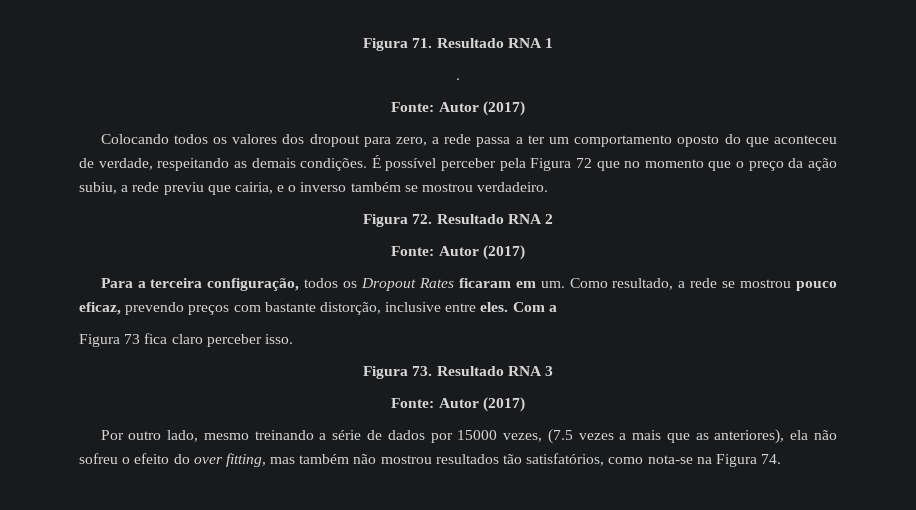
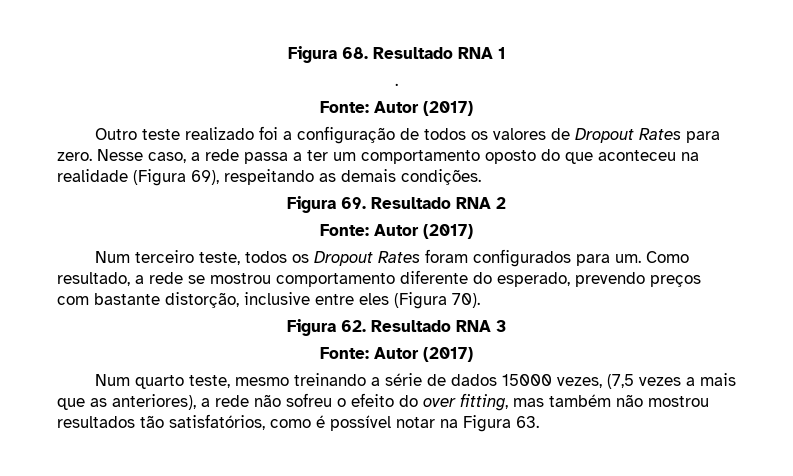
- Figura 71. Resultado RNA 1
+ Figura 68. Resultado RNA 1
- Colocando todos os valores dos dropout para zero, a rede passa a ter um comportamento oposto do que aconteceu de verdade, respeitando as demais condições. É possível perceber pela Figura 72 que no momento que o preço da ação subiu, a rede previu que cairia, e o inverso também se mostrou verdadeiro.
- Figura 72. Resultado RNA 2
+ Outro teste realizado foi a configuração de todos os valores de Dropout Rates para zero. Nesse caso, a rede passa a ter um comportamento oposto do que aconteceu na realidade (Figura 69), respeitando as demais condições.
+ Figura 69. Resultado RNA 2
- Para a terceira configuração, todos os Dropout Rates ficaram em um.
+ Num terceiro teste, todos os Dropout Rates foram configurados para um.
- Como resultado, a rede se mostrou pouco eficaz, prevendo preços com bastante distorção, inclusive entre eles. Com a
- Figura 73 fica claro perceber isso.
- Figura 73. Resultado RNA 3
+ Como resultado, a rede se mostrou comportamento diferente do esperado, prevendo preços com bastante distorção, inclusive entre eles (Figura 70).
+ Figura 62. Resultado RNA 3
- Por outro lado, mesmo treinando a série de dados por 15000 vezes, (7.5 vezes a mais que as anteriores), ela não sofreu o efeito do over fitting, mas também não mostrou resultados tão satisfatórios, como nota-se na Figura 74.
+ Num quarto teste, mesmo treinando a série de dados 15000 vezes, (7,5 vezes a mais que as anteriores), a rede não sofreu o efeito do over fitting, mas também não mostrou resultados tão satisfatórios, como é possível notar na Figura 63.

